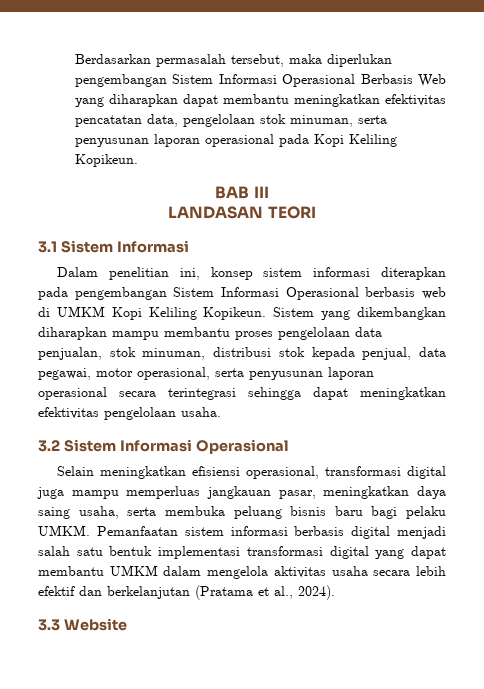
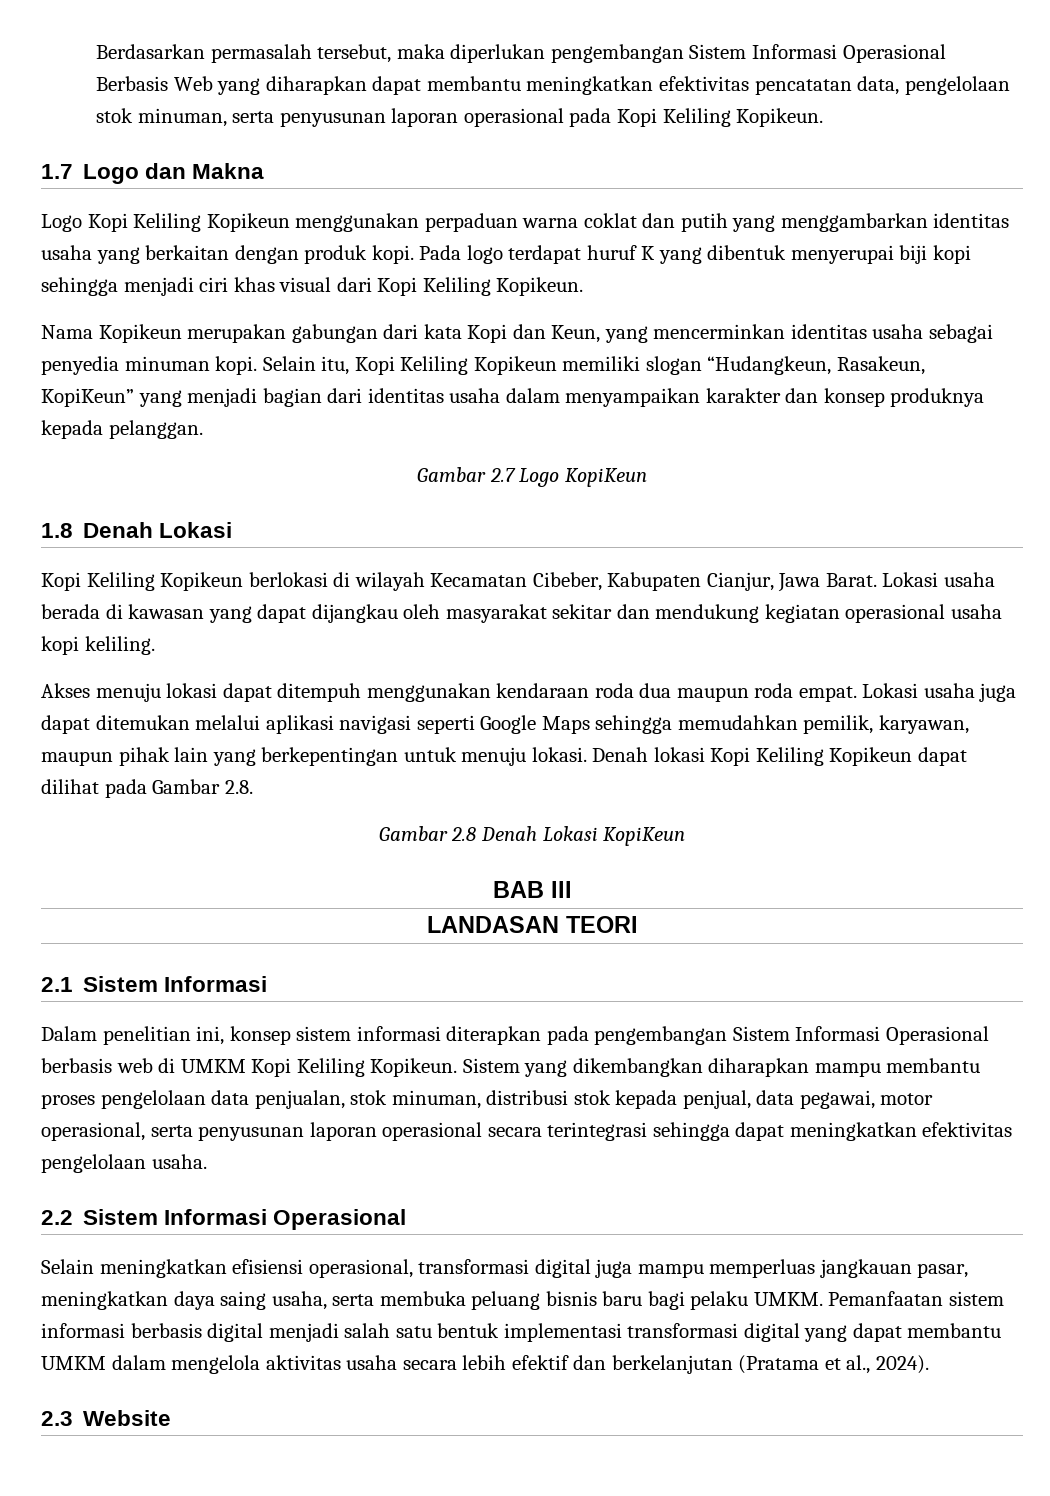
+ 1.7 Logo dan Makna
+ Logo Kopi Keliling Kopikeun menggunakan perpaduan warna coklat dan putih yang menggambarkan identitas usaha yang berkaitan dengan produk kopi. Pada logo terdapat huruf K yang dibentuk menyerupai biji kopi sehingga menjadi ciri khas visual dari Kopi Keliling Kopikeun.
+ Nama Kopikeun merupakan gabungan dari kata Kopi dan Keun, yang mencerminkan identitas usaha sebagai penyedia minuman kopi. Selain itu, Kopi Keliling Kopikeun memiliki slogan “Hudangkeun, Rasakeun, KopiKeun” yang menjadi bagian dari identitas usaha dalam menyampaikan karakter dan konsep produknya kepada pelanggan.
+ Gambar 2.7 Logo KopiKeun
+ 1.8 Denah Lokasi
+ Kopi Keliling Kopikeun berlokasi di wilayah Kecamatan Cibeber, Kabupaten Cianjur, Jawa Barat. Lokasi usaha berada di kawasan yang dapat dijangkau oleh masyarakat sekitar dan mendukung kegiatan operasional usaha kopi keliling.
+ Akses menuju lokasi dapat ditempuh menggunakan kendaraan roda dua maupun roda empat. Lokasi usaha juga dapat ditemukan melalui aplikasi navigasi seperti Google Maps sehingga memudahkan pemilik, karyawan, maupun pihak lain yang berkepentingan untuk menuju lokasi. Denah lokasi Kopi Keliling Kopikeun dapat dilihat pada Gambar 2.8.
+ Gambar 2.8 Denah Lokasi KopiKeun
- 3.1 Sistem Informasi
+ 2.1 Sistem Informasi
- 3.2 Sistem Informasi Operasional
+ 2.2 Sistem Informasi Operasional
- 3.3 Website
+ 2.3 Website

